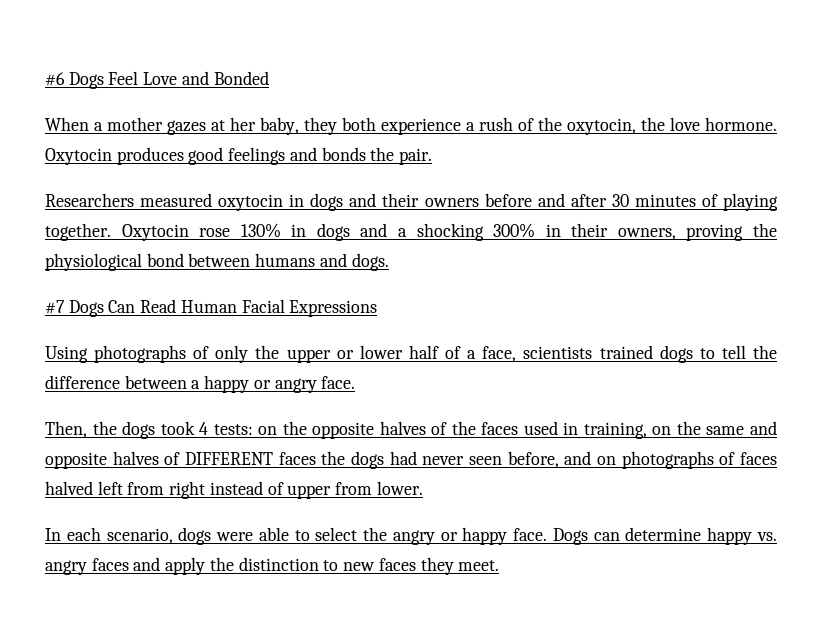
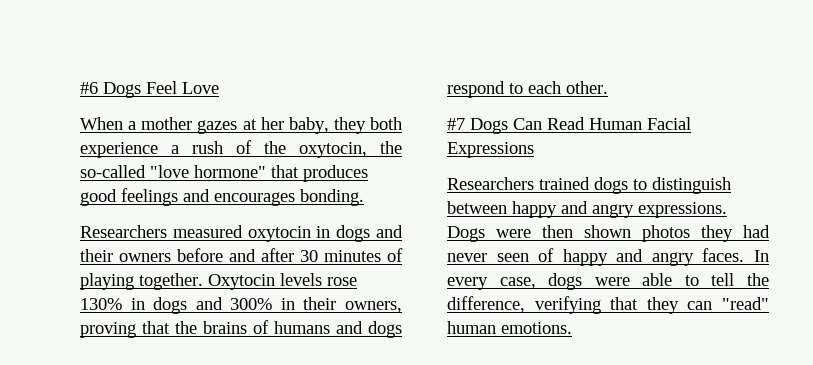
- #6 Dogs Feel Love and Bonded
+ #6 Dogs Feel Love
- When a mother gazes at her baby, they both experience a rush of the oxytocin, the love hormone. Oxytocin produces good feelings and bonds the pair.
+ When a mother gazes at her baby, they both experience a rush of the oxytocin, the so-called "love hormone" that produces good feelings and encourages bonding.
- Oxytocin rose 130% in dogs and a shocking 300% in their owners, proving the physiological bond between humans and dogs.
+ Oxytocin levels rose 130% in dogs and 300% in their owners, proving that the brains of humans and dogs respond to each other.
- Using photographs of only the upper or lower half of a face, scientists trained dogs to tell the difference between a happy or angry face.
- Then, the dogs took 4 tests: on the opposite halves of the faces used in training, on the same and opposite halves of DIFFERENT faces the dogs had never seen before, and on photographs of faces halved left from right instead of upper from lower.
- In each scenario, dogs were able to select the angry or happy face. Dogs can determine happy vs. angry faces and apply the distinction to new faces they meet.
+ Researchers trained dogs to distinguish between happy and angry expressions. Dogs were then shown photos they had never seen of happy and angry faces. In every case, dogs were able to tell the difference, verifying that they can "read" human emotions.

